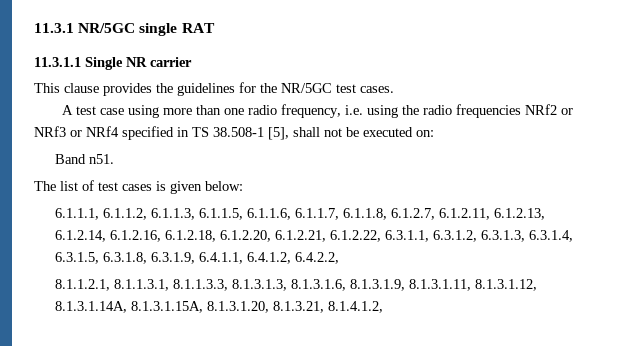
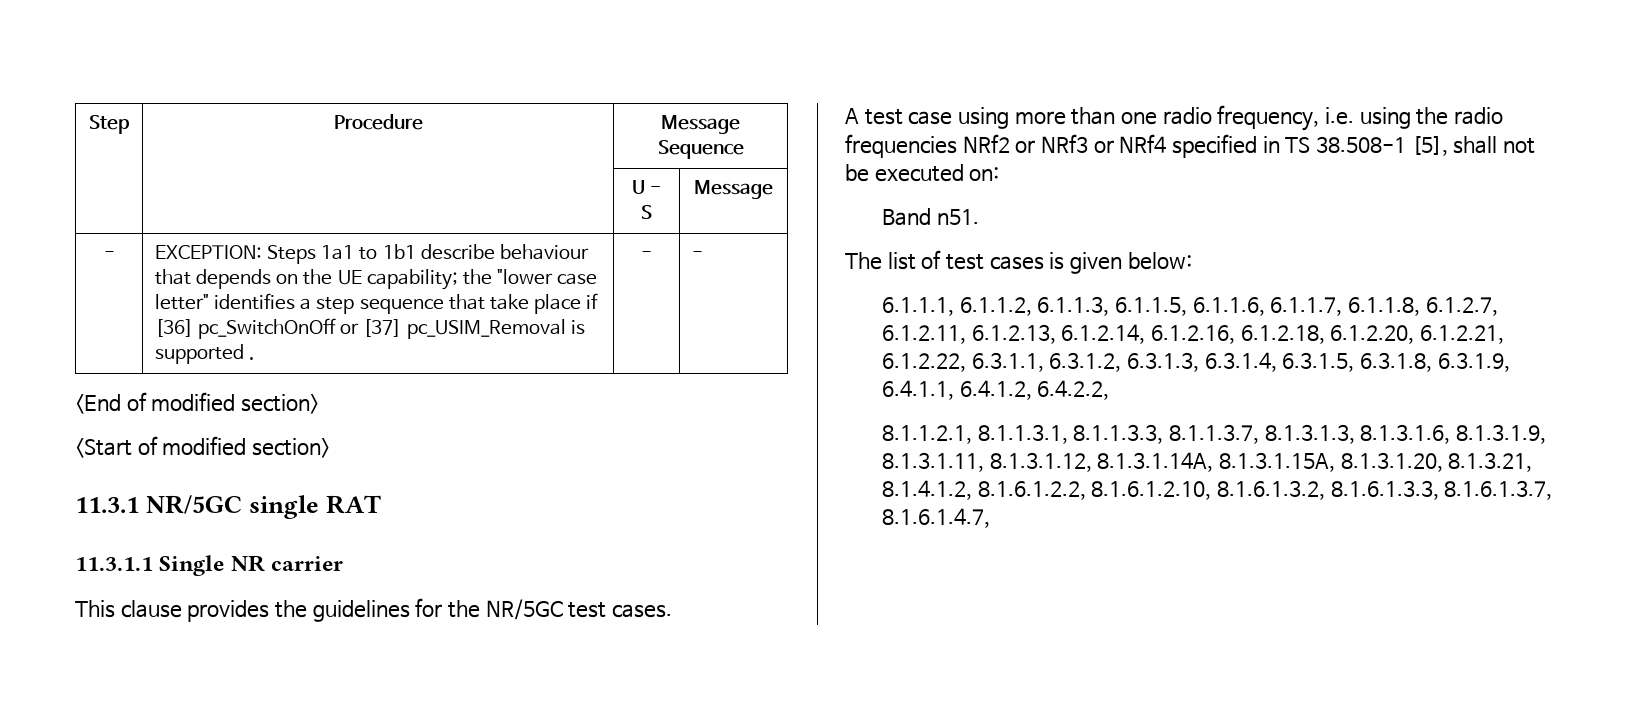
+ Step | Procedure | Message Sequence
+ | | U - S | Message
+ - | EXCEPTION: Steps 1a1 to 1b1 describe behaviour that depends on the UE capability; the "lower case letter" identifies a step sequence that take place if [36] pc_SwitchOnOff or [37] pc_USIM_Removal is supported . | - | -
+ <End of modified section>
+ <Start of modified section>
- 8.1.1.2.1, 8.1.1.3.1, 8.1.1.3.3, 8.1.3.1.3, 8.1.3.1.6, 8.1.3.1.9, 8.1.3.1.11, 8.1.3.1.12, 8.1.3.1.14A, 8.1.3.1.15A, 8.1.3.1.20, 8.1.3.21, 8.1.4.1.2,
+ 8.1.1.2.1, 8.1.1.3.1, 8.1.1.3.3, 8.1.1.3.7, 8.1.3.1.3, 8.1.3.1.6, 8.1.3.1.9, 8.1.3.1.11, 8.1.3.1.12, 8.1.3.1.14A, 8.1.3.1.15A, 8.1.3.1.20, 8.1.3.21, 8.1.4.1.2, 8.1.6.1.2.2, 8.1.6.1.2.10, 8.1.6.1.3.2, 8.1.6.1.3.3, 8.1.6.1.3.7, 8.1.6.1.4.7,

